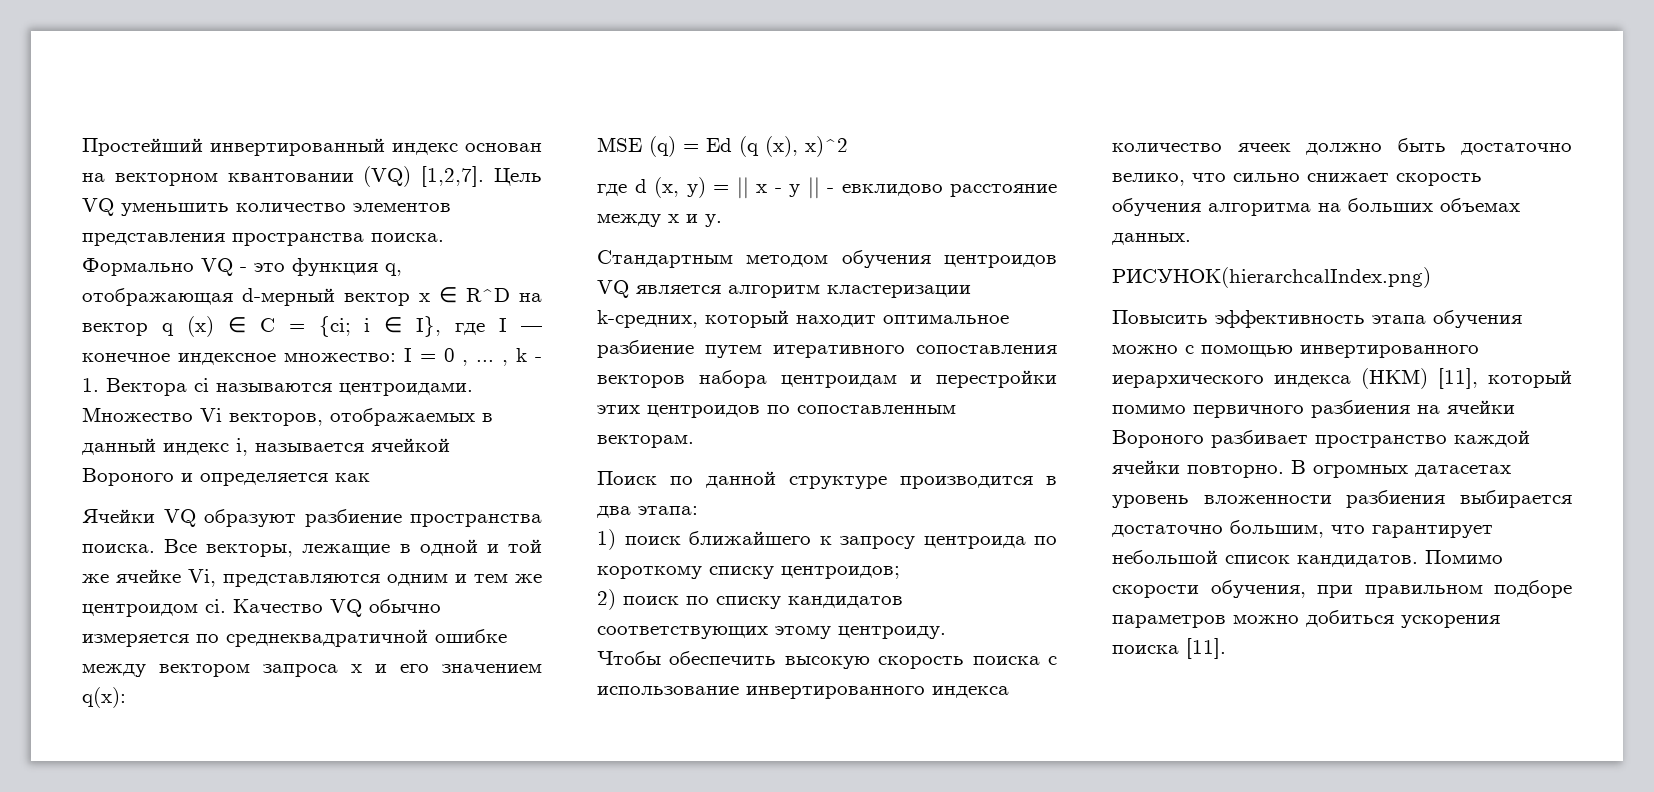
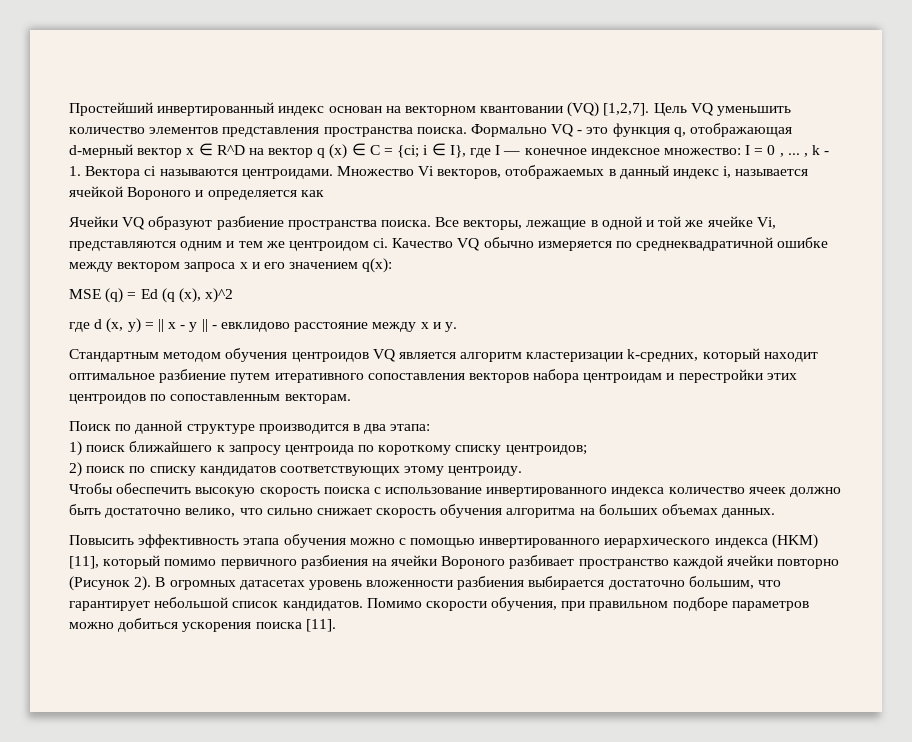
- РИСУНОК(hierarchcalIndex.png)
- Повысить эффективность этапа обучения можно с помощью инвертированного иерархического индекса (HKM) [11], который помимо первичного разбиения на ячейки Вороного разбивает пространство каждой ячейки повторно.
+ Повысить эффективность этапа обучения можно с помощью инвертированного иерархического индекса (HKM) [11], который помимо первичного разбиения на ячейки Вороного разбивает пространство каждой ячейки повторно (Рисунок 2).

